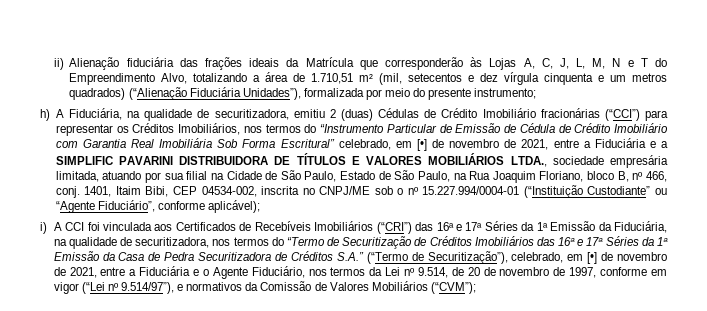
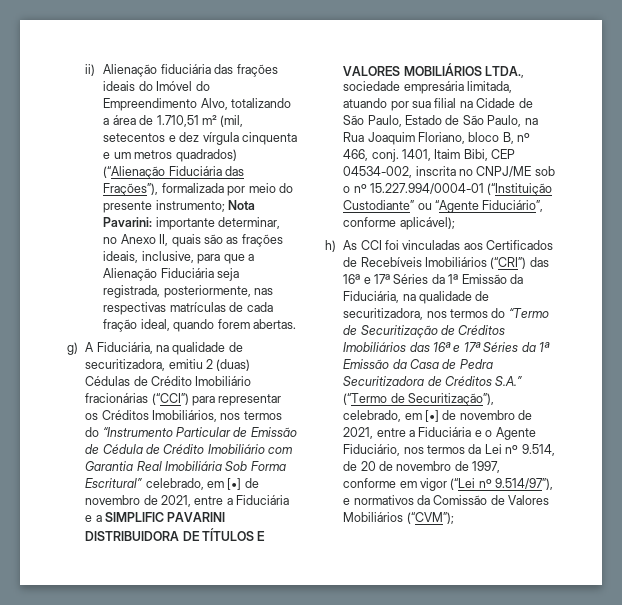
- ii) Alienação fiduciária das frações ideais da Matrícula que corresponderão às Lojas A, C, J, L, M, N e T do Empreendimento Alvo, totalizando a área de 1.710,51 m² (mil, setecentos e dez vírgula cinquenta e um metros quadrados) (“Alienação Fiduciária Unidades”), formalizada por meio do presente instrumento;
- h) A Fiduciária, na qualidade de securitizadora, emitiu 2 (duas) Cédulas de Crédito Imobiliário fracionárias (“CCI”) para representar os Créditos Imobiliários, nos termos do “Instrumento Particular de Emissão de Cédula de Crédito Imobiliário com Garantia Real Imobiliária Sob Forma Escritural” celebrado, em [•] de novembro de 2021, entre a Fiduciária e a SIMPLIFIC PAVARINI DISTRIBUIDORA DE TÍTULOS E VALORES MOBILIÁRIOS LTDA., sociedade empresária limitada, atuando por sua filial na Cidade de São Paulo, Estado de São Paulo, na Rua Joaquim Floriano, bloco B, nº 466, conj.
+ ii) Alienação fiduciária das frações ideais do Imóvel do Empreendimento Alvo, totalizando a área de 1.710,51 m² (mil, setecentos e dez vírgula cinquenta e um metros quadrados) (“Alienação Fiduciária das Frações”), formalizada por meio do presente instrumento; Nota Pavarini: importante determinar, no Anexo II, quais são as frações ideais, inclusive, para que a Alienação Fiduciária seja registrada, posteriormente, nas respectivas matrículas de cada fração ideal, quando forem abertas.
+ g) A Fiduciária, na qualidade de securitizadora, emitiu 2 (duas) Cédulas de Crédito Imobiliário fracionárias (“CCI”) para representar os Créditos Imobiliários, nos termos do “Instrumento Particular de Emissão de Cédula de Crédito Imobiliário com Garantia Real Imobiliária Sob Forma Escritural” celebrado, em [•] de novembro de 2021, entre a Fiduciária e a SIMPLIFIC PAVARINI DISTRIBUIDORA DE TÍTULOS E VALORES MOBILIÁRIOS LTDA., sociedade empresária limitada, atuando por sua filial na Cidade de São Paulo, Estado de São Paulo, na Rua Joaquim Floriano, bloco B, nº 466, conj.
- i) A CCI foi vinculada aos Certificados de Recebíveis Imobiliários (“CRI”) das 16ª e 17ª Séries da 1ª Emissão da Fiduciária, na qualidade de securitizadora, nos termos do “Termo de Securitização de Créditos Imobiliários das 16ª e 17ª Séries da 1ª Emissão da Casa de Pedra Securitizadora de Créditos S.A.” (“Termo de Securitização”), celebrado, em [•] de novembro de 2021, entre a Fiduciária e o Agente Fiduciário, nos termos da Lei nº 9.514, de 20 de novembro de 1997, conforme em vigor (“Lei nº 9.514/97”), e normativos da Comissão de Valores Mobiliários (“CVM”);
+ h) As CCI foi vinculadas aos Certificados de Recebíveis Imobiliários (“CRI”) das 16ª e 17ª Séries da 1ª Emissão da Fiduciária, na qualidade de securitizadora, nos termos do “Termo de Securitização de Créditos Imobiliários das 16ª e 17ª Séries da 1ª Emissão da Casa de Pedra Securitizadora de Créditos S.A.” (“Termo de Securitização”), celebrado, em [•] de novembro de 2021, entre a Fiduciária e o Agente Fiduciário, nos termos da Lei nº 9.514, de 20 de novembro de 1997, conforme em vigor (“Lei nº 9.514/97”), e normativos da Comissão de Valores Mobiliários (“CVM”);

